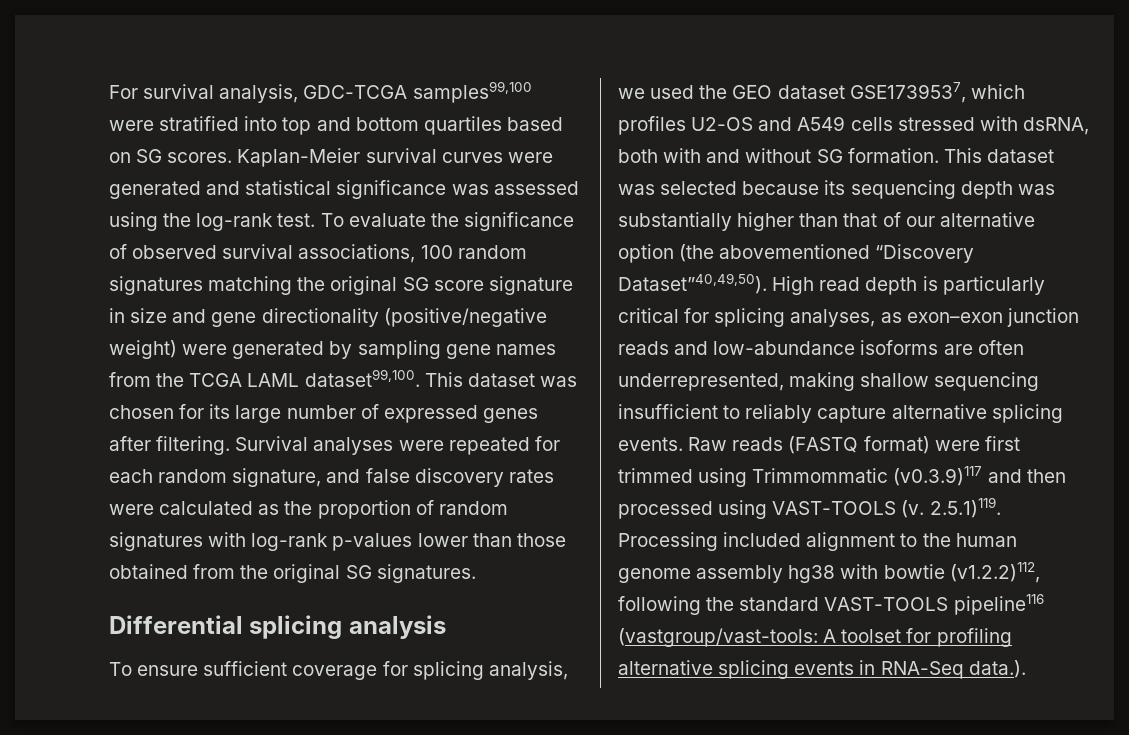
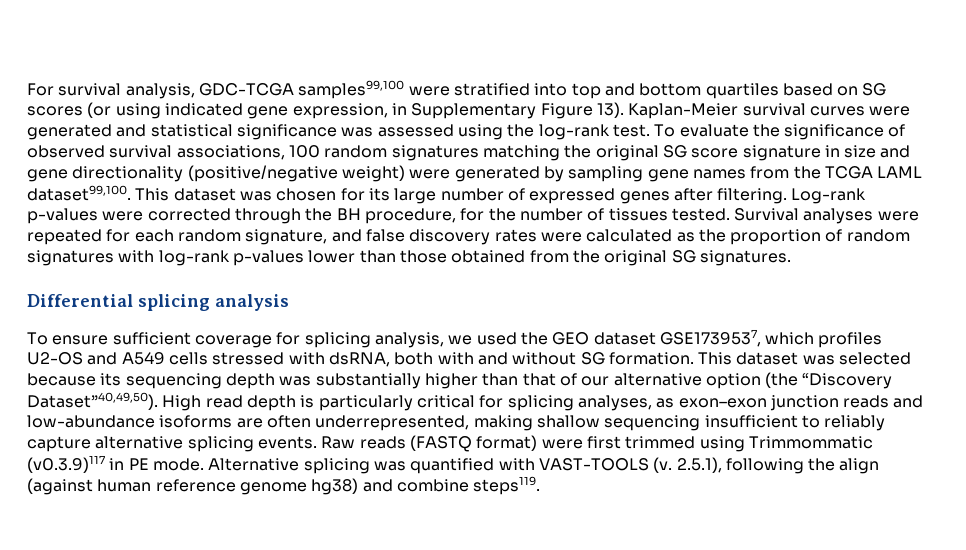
- For survival analysis, GDC-TCGA samples99,100 were stratified into top and bottom quartiles based on SG scores.
+ For survival analysis, GDC-TCGA samples99,100 were stratified into top and bottom quartiles based on SG scores (or using indicated gene expression, in Supplementary Figure 13).
+ Log-rank p-values were corrected through the BH procedure, for the number of tissues tested.
- This dataset was selected because its sequencing depth was substantially higher than that of our alternative option (the abovementioned “Discovery Dataset”40,49,50).
+ This dataset was selected because its sequencing depth was substantially higher than that of our alternative option (the “Discovery Dataset”40,49,50).
- Raw reads (FASTQ format) were first trimmed using Trimmommatic (v0.3.9)117 and then processed using VAST-TOOLS (v. 2.5.1)119. Processing included alignment to the human genome assembly hg38 with bowtie (v1.2.2)112, following the standard VAST-TOOLS pipeline116 (vastgroup/vast-tools: A toolset for profiling alternative splicing events in RNA-Seq data.).
+ Raw reads (FASTQ format) were first trimmed using Trimmommatic (v0.3.9)117 in PE mode. Alternative splicing was quantified with VAST-TOOLS (v. 2.5.1), following the align (against human reference genome hg38) and combine steps119.

